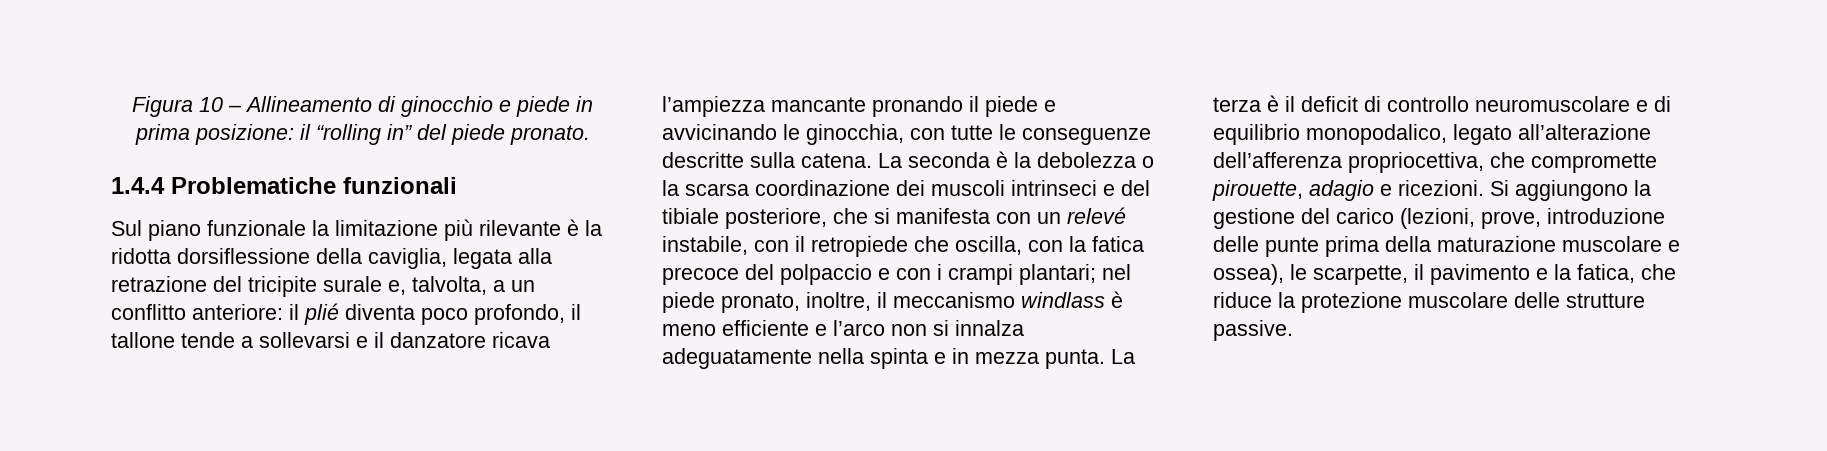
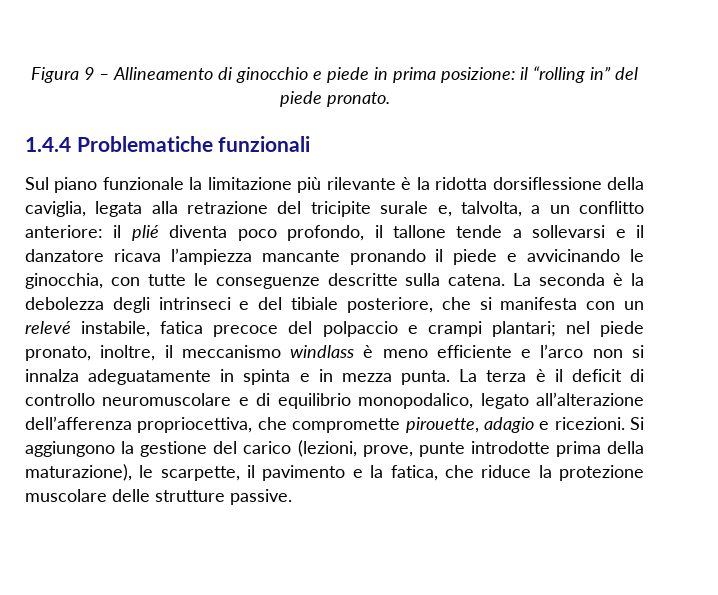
- Figura 10 – Allineamento di ginocchio e piede in prima posizione: il “rolling in” del piede pronato.
+ Figura 9 – Allineamento di ginocchio e piede in prima posizione: il “rolling in” del piede pronato.
- La seconda è la debolezza o la scarsa coordinazione dei muscoli intrinseci e del tibiale posteriore, che si manifesta con un relevé instabile, con il retropiede che oscilla, con la fatica precoce del polpaccio e con i crampi plantari; nel piede pronato, inoltre, il meccanismo windlass è meno efficiente e l’arco non si innalza adeguatamente nella spinta e in mezza punta.
+ La seconda è la debolezza degli intrinseci e del tibiale posteriore, che si manifesta con un relevé instabile, fatica precoce del polpaccio e crampi plantari; nel piede pronato, inoltre, il meccanismo windlass è meno efficiente e l’arco non si innalza adeguatamente in spinta e in mezza punta.
- Si aggiungono la gestione del carico (lezioni, prove, introduzione delle punte prima della maturazione muscolare e ossea), le scarpette, il pavimento e la fatica, che riduce la protezione muscolare delle strutture passive.
+ Si aggiungono la gestione del carico (lezioni, prove, punte introdotte prima della maturazione), le scarpette, il pavimento e la fatica, che riduce la protezione muscolare delle strutture passive.

